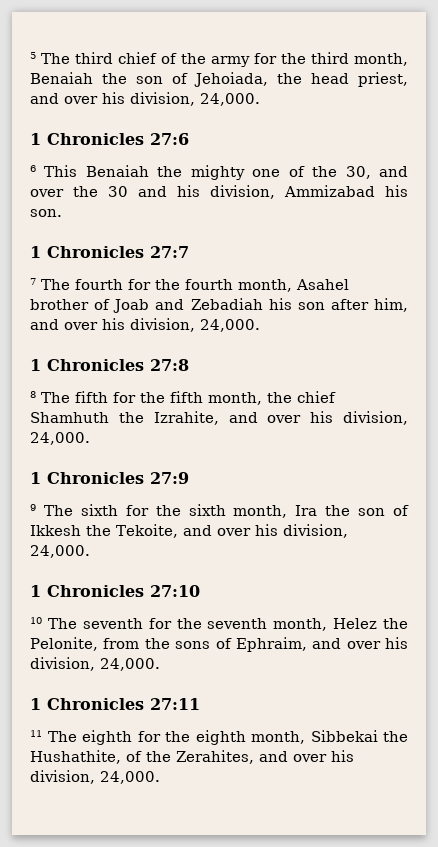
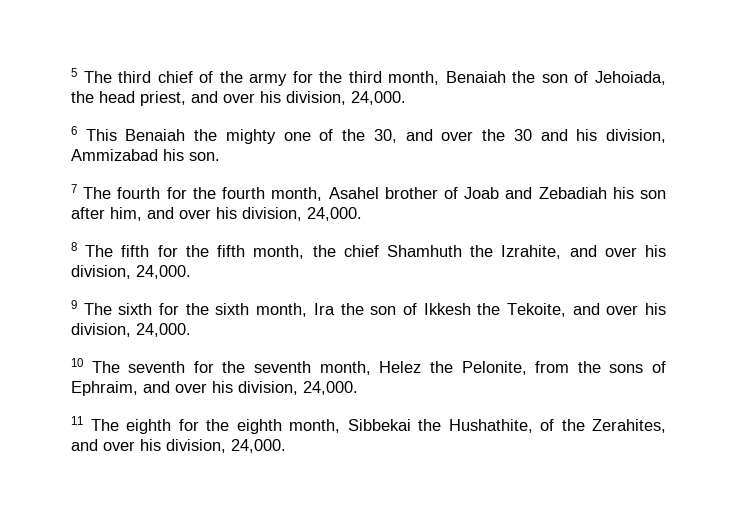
- 1 Chronicles 27:6
- 1 Chronicles 27:7
- 1 Chronicles 27:8
- 1 Chronicles 27:9
- 1 Chronicles 27:10
- 1 Chronicles 27:11

